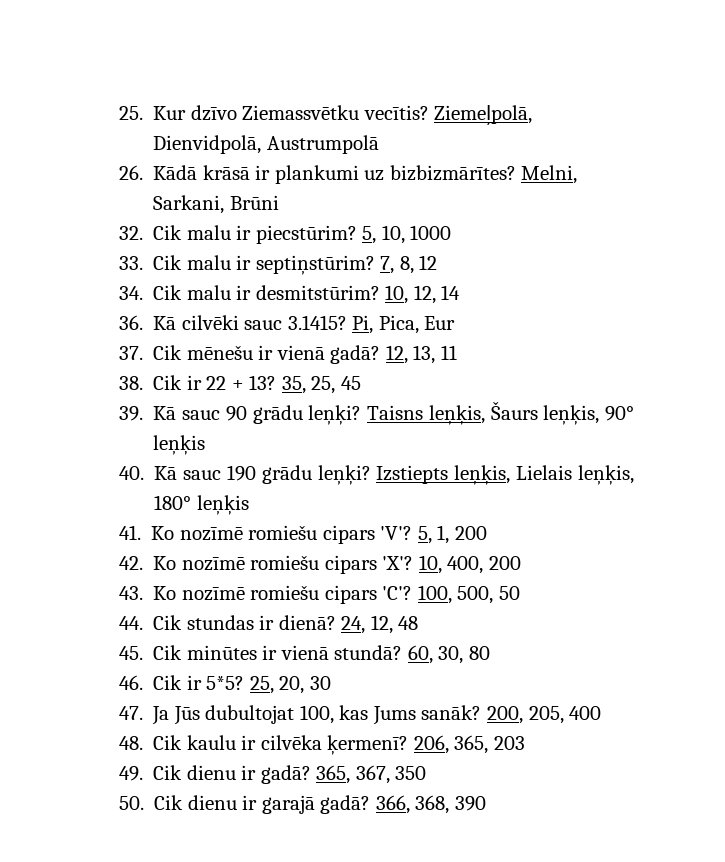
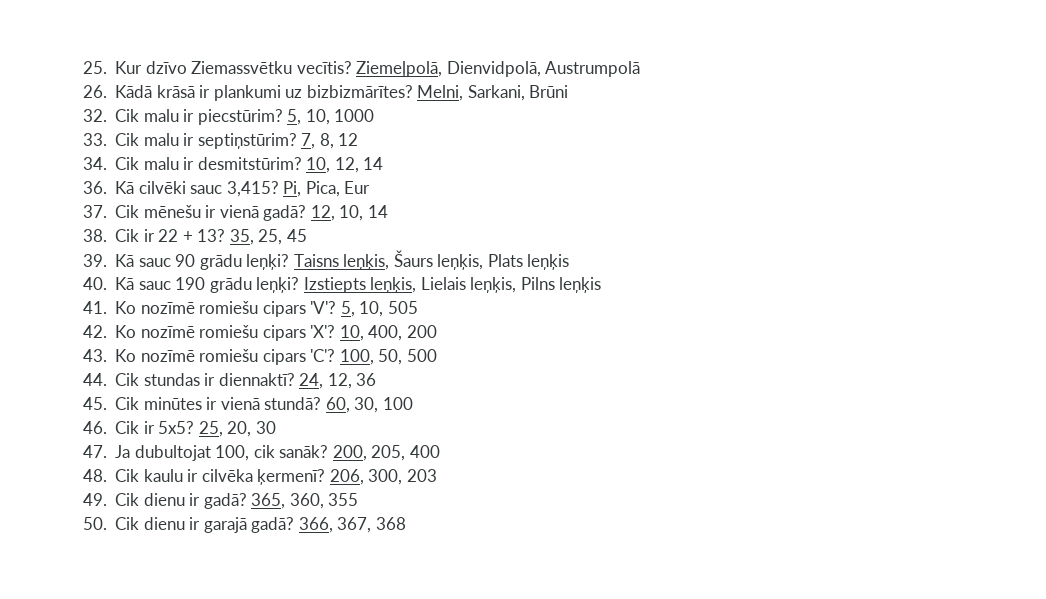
- 36. Kā cilvēki sauc 3.1415?
+ 36. Kā cilvēki sauc 3,415?
- 12, 13, 11
+ 12, 10, 14
- Taisns leņķis, Šaurs leņķis, 90° leņķis
+ Taisns leņķis, Šaurs leņķis, Plats leņķis
- Izstiepts leņķis, Lielais leņķis, 180° leņķis
+ Izstiepts leņķis, Lielais leņķis, Pilns leņķis
- 5, 1, 200
+ 5, 10, 505
- 100, 500, 50
+ 100, 50, 500
- 44. Cik stundas ir dienā?
+ 44. Cik stundas ir diennaktī?
- 24, 12, 48
+ 24, 12, 36
- 60, 30, 80
+ 60, 30, 100
- 46. Cik ir 5*5?
+ 46. Cik ir 5x5?
- 47. Ja Jūs dubultojat 100, kas Jums sanāk?
+ 47. Ja dubultojat 100, cik sanāk?
- 206, 365, 203
+ 206, 300, 203
- 365, 367, 350
+ 365, 360, 355
- 366, 368, 390
+ 366, 367, 368

